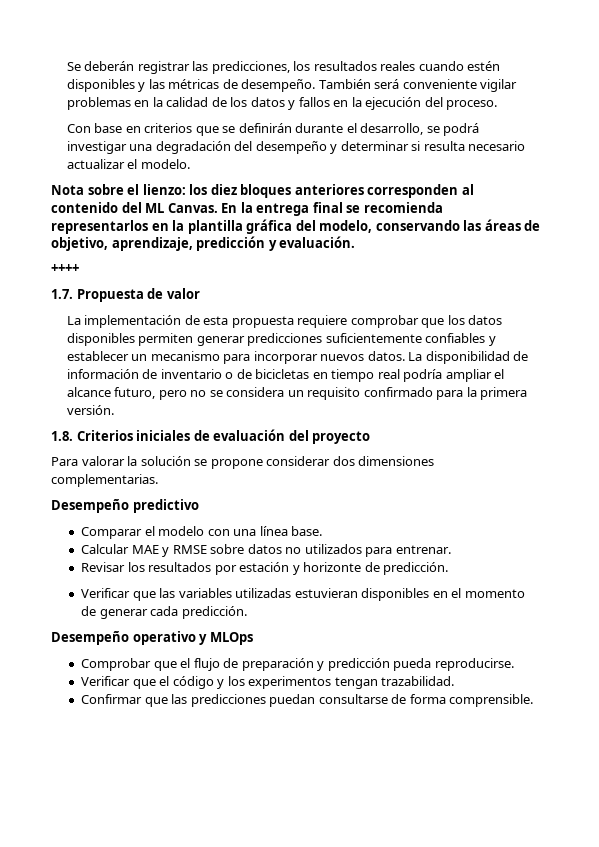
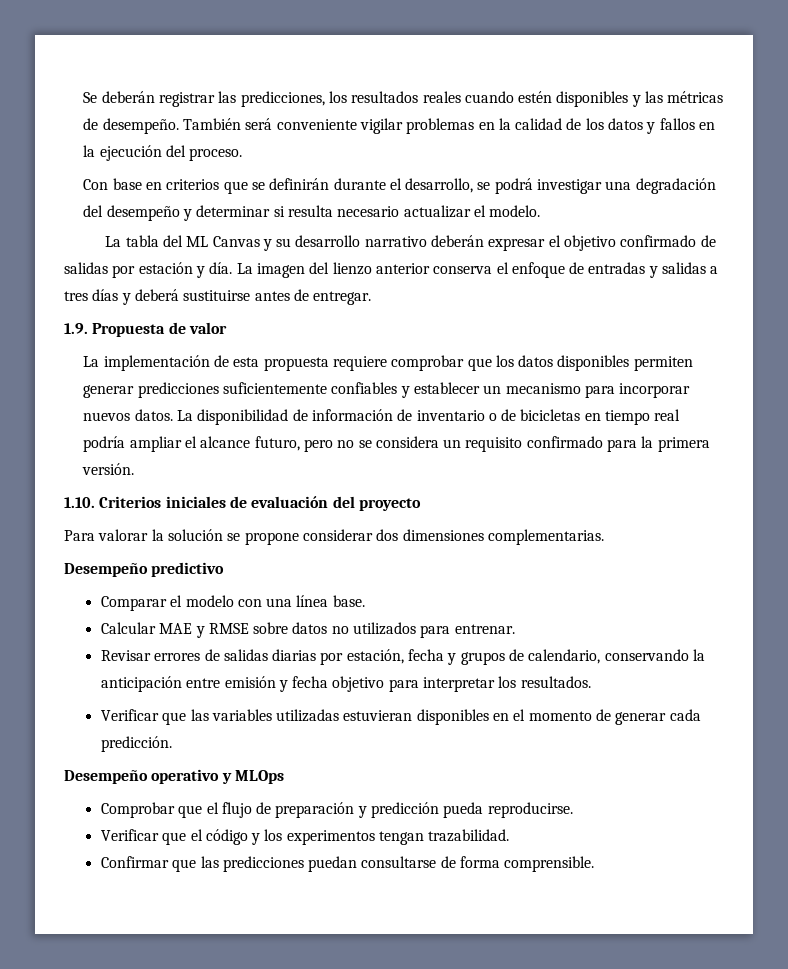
- Nota sobre el lienzo: los diez bloques anteriores corresponden al contenido del ML Canvas. En la entrega final se recomienda representarlos en la plantilla gráfica del modelo, conservando las áreas de objetivo, aprendizaje, predicción y evaluación.
- ++++
- 1.7. Propuesta de valor
+ La tabla del ML Canvas y su desarrollo narrativo deberán expresar el objetivo confirmado de salidas por estación y día. La imagen del lienzo anterior conserva el enfoque de entradas y salidas a tres días y deberá sustituirse antes de entregar.
+ 1.9. Propuesta de valor
- 1.8. Criterios iniciales de evaluación del proyecto
+ 1.10. Criterios iniciales de evaluación del proyecto
- Revisar los resultados por estación y horizonte de predicción.
+ Revisar errores de salidas diarias por estación, fecha y grupos de calendario, conservando la anticipación entre emisión y fecha objetivo para interpretar los resultados.

